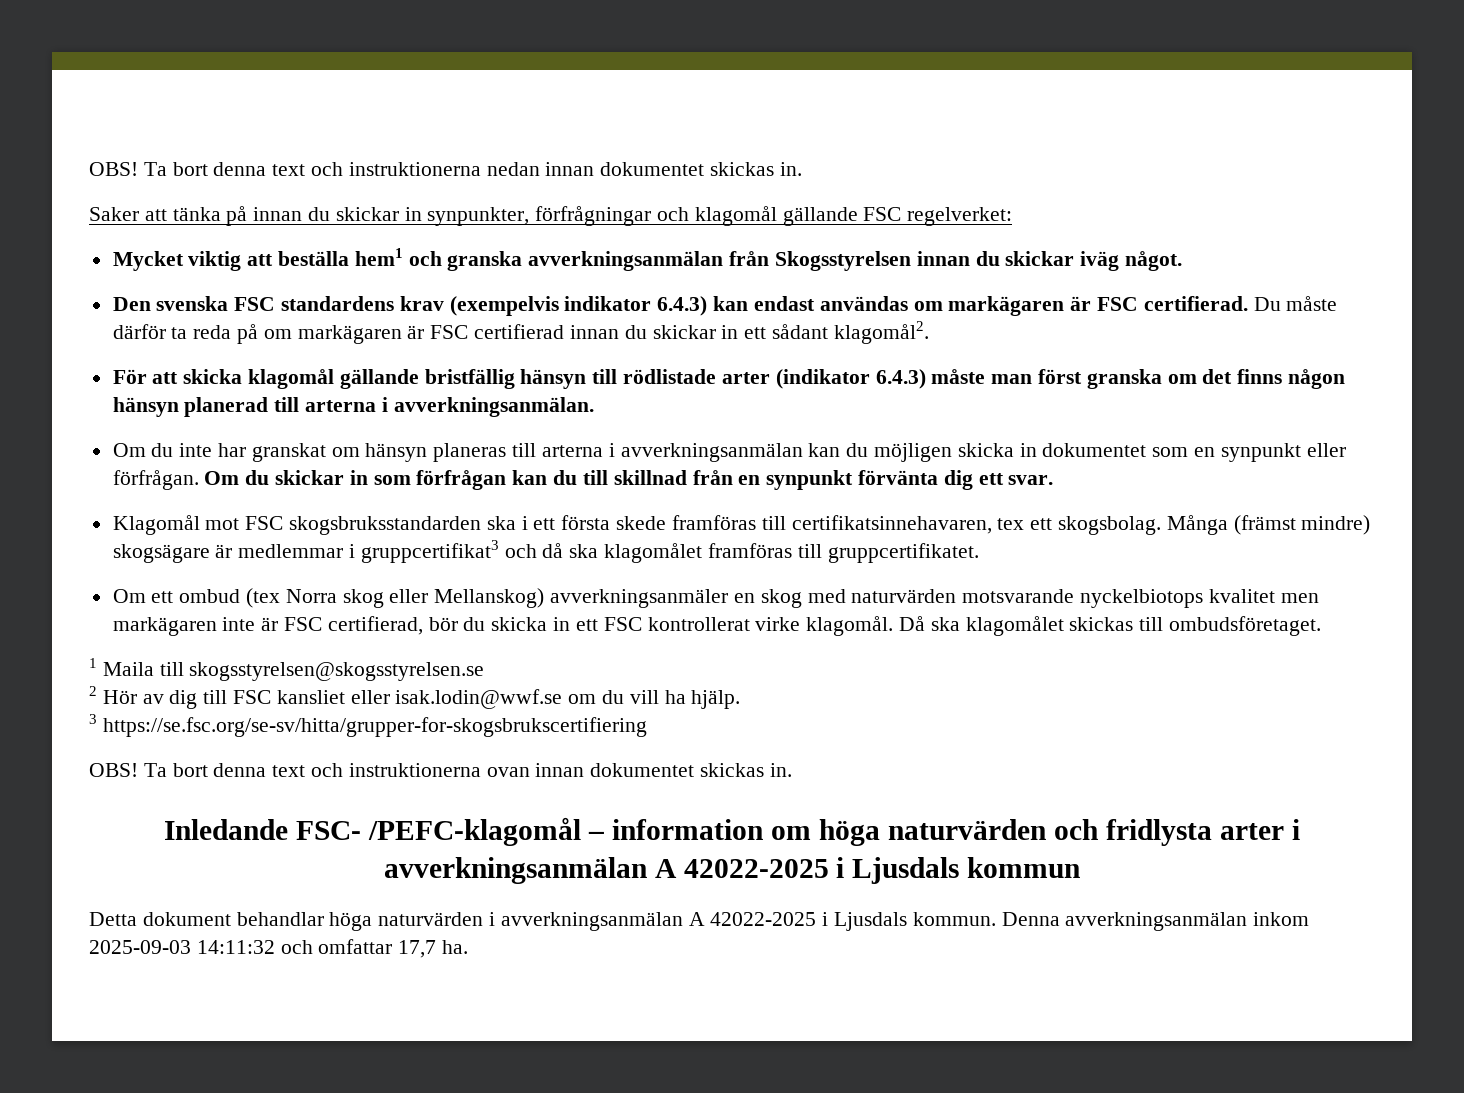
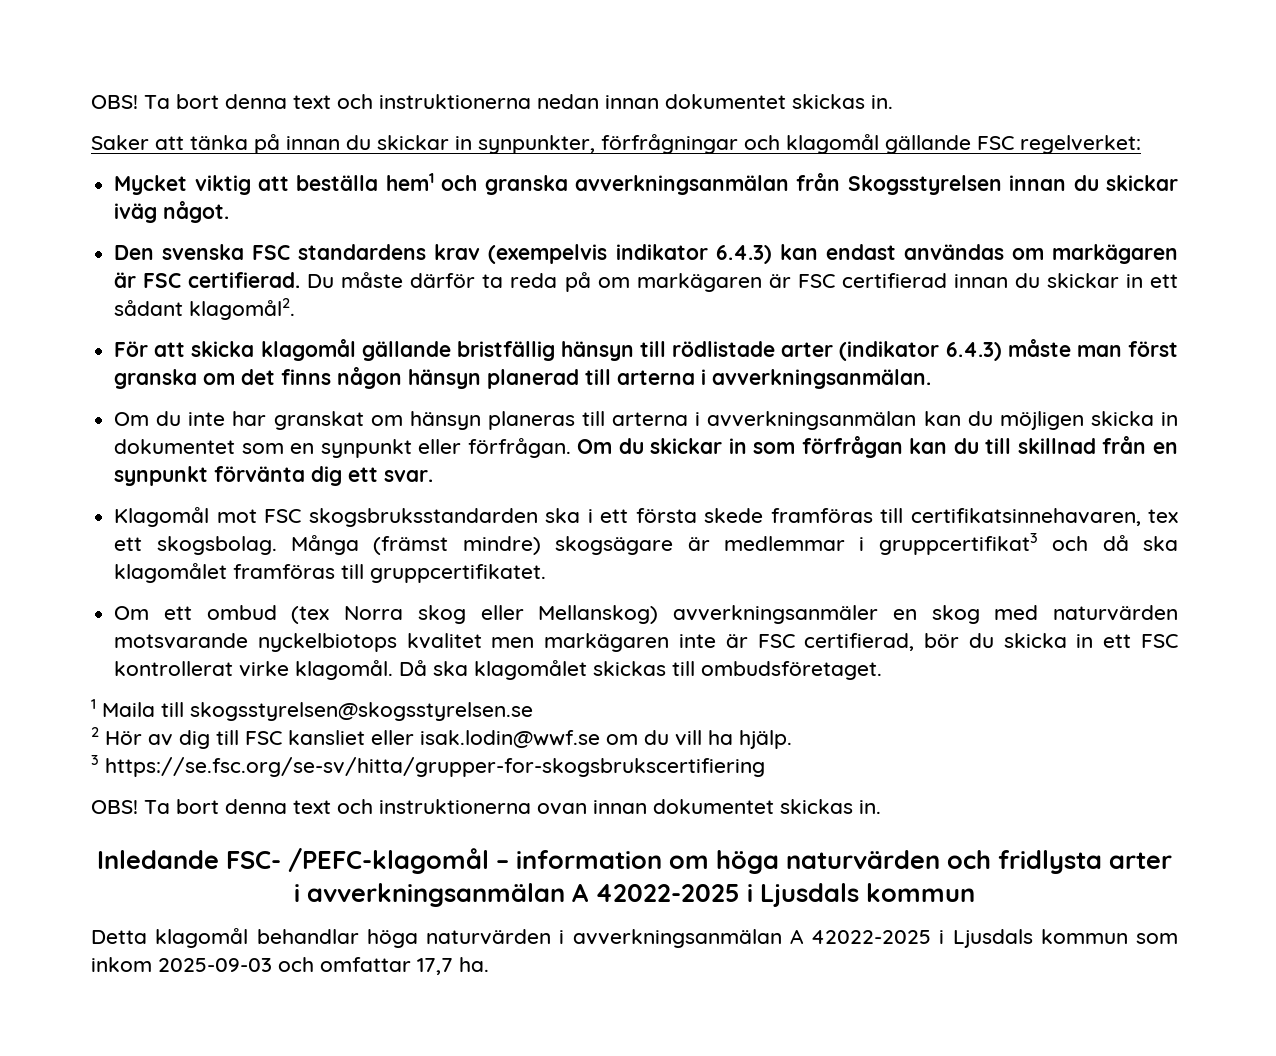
- Detta dokument behandlar höga naturvärden i avverkningsanmälan A 42022-2025 i Ljusdals kommun. Denna avverkningsanmälan inkom 2025-09-03 14:11:32 och omfattar 17,7 ha.
+ Detta klagomål behandlar höga naturvärden i avverkningsanmälan A 42022-2025 i Ljusdals kommun som inkom 2025-09-03 och omfattar 17,7 ha.

